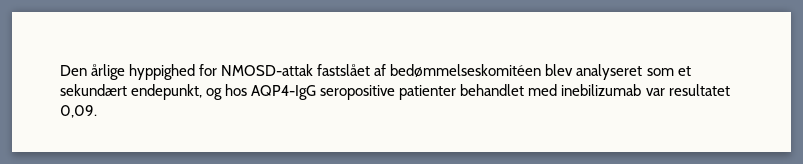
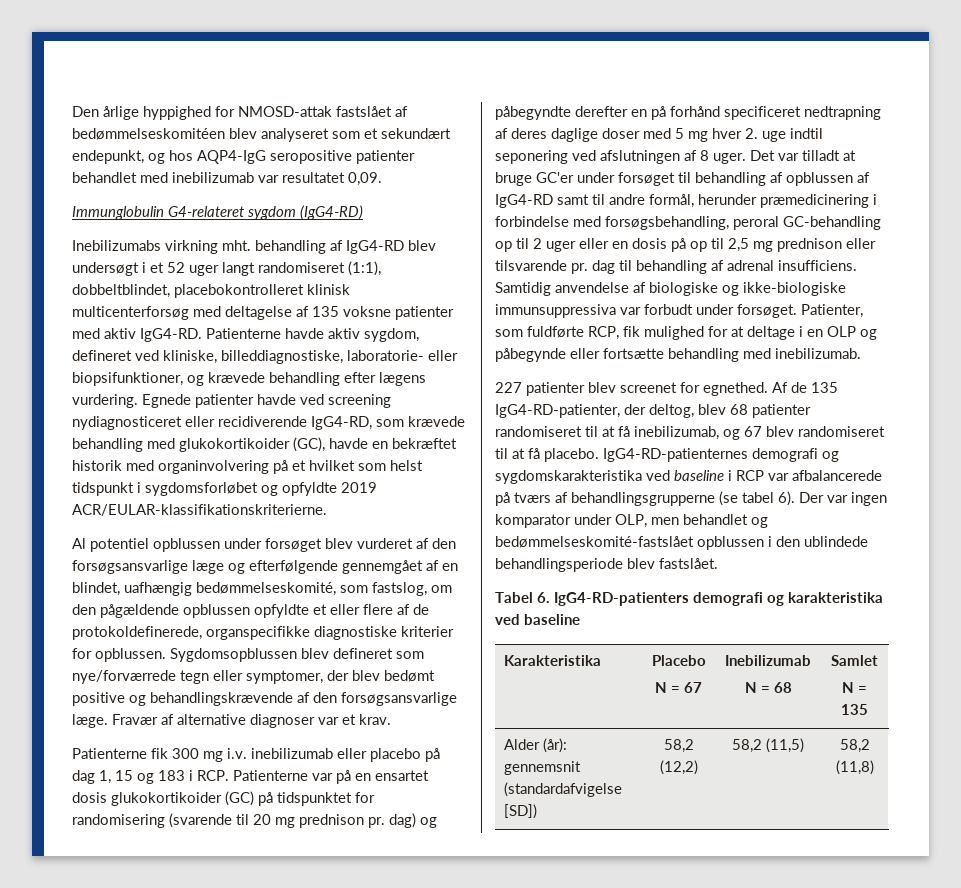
+ Immunglobulin G4-relateret sygdom (IgG4-RD)
+ Inebilizumabs virkning mht. behandling af IgG4-RD blev undersøgt i et 52 uger langt randomiseret (1:1), dobbeltblindet, placebokontrolleret klinisk multicenterforsøg med deltagelse af 135 voksne patienter med aktiv IgG4-RD. Patienterne havde aktiv sygdom, defineret ved kliniske, billeddiagnostiske, laboratorie- eller biopsifunktioner, og krævede behandling efter lægens vurdering. Egnede patienter havde ved screening nydiagnosticeret eller recidiverende IgG4-RD, som krævede behandling med glukokortikoider (GC), havde en bekræftet historik med organinvolvering på et hvilket som helst tidspunkt i sygdomsforløbet og opfyldte 2019 ACR/EULAR-klassifikationskriterierne.
+ Al potentiel opblussen under forsøget blev vurderet af den forsøgsansvarlige læge og efterfølgende gennemgået af en blindet, uafhængig bedømmelseskomité, som fastslog, om den pågældende opblussen opfyldte et eller flere af de protokoldefinerede, organspecifikke diagnostiske kriterier for opblussen. Sygdomsopblussen blev defineret som nye/forværrede tegn eller symptomer, der blev bedømt positive og behandlingskrævende af den forsøgsansvarlige læge. Fravær af alternative diagnoser var et krav.
+ Patienterne fik 300 mg i.v. inebilizumab eller placebo på dag 1, 15 og 183 i RCP. Patienterne var på en ensartet dosis glukokortikoider (GC) på tidspunktet for randomisering (svarende til 20 mg prednison pr. dag) og påbegyndte derefter en på forhånd specificeret nedtrapning af deres daglige doser med 5 mg hver 2. uge indtil seponering ved afslutningen af 8 uger. Det var tilladt at bruge GC'er under forsøget til behandling af opblussen af IgG4-RD samt til andre formål, herunder præmedicinering i forbindelse med forsøgsbehandling, peroral GC-behandling op til 2 uger eller en dosis på op til 2,5 mg prednison eller tilsvarende pr. dag til behandling af adrenal insufficiens. Samtidig anvendelse af biologiske og ikke-biologiske immunsuppressiva var forbudt under forsøget. Patienter, som fuldførte RCP, fik mulighed for at deltage i en OLP og påbegynde eller fortsætte behandling med inebilizumab.
+ 227 patienter blev screenet for egnethed. Af de 135 IgG4-RD-patienter, der deltog, blev 68 patienter randomiseret til at få inebilizumab, og 67 blev randomiseret til at få placebo. IgG4-RD-patienternes demografi og sygdomskarakteristika ved baseline i RCP var afbalancerede på tværs af behandlingsgrupperne (se tabel 6). Der var ingen komparator under OLP, men behandlet og bedømmelseskomité-fastslået opblussen i den ublindede behandlingsperiode blev fastslået.
+ Tabel 6. IgG4-RD-patienters demografi og karakteristika ved baseline
+ Karakteristika | Placebo
+ N = 67 | Inebilizumab
+ N = 68 | Samlet
+ N = 135
+ Alder (år): gennemsnit (standardafvigelse [SD]) | 58,2 (12,2) | 58,2 (11,5) | 58,2 (11,8)

